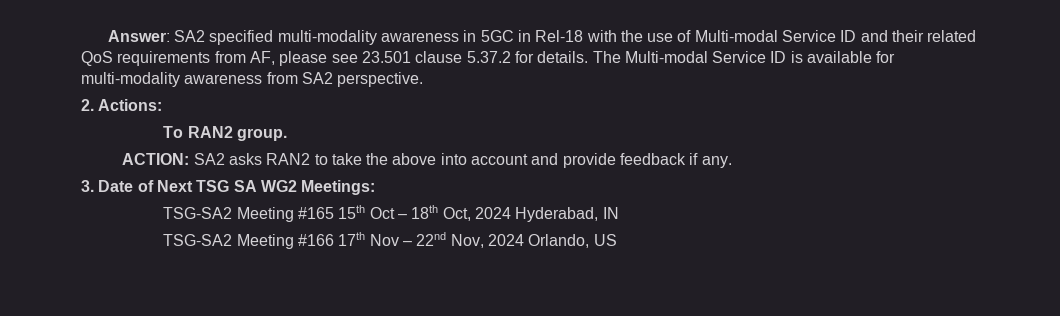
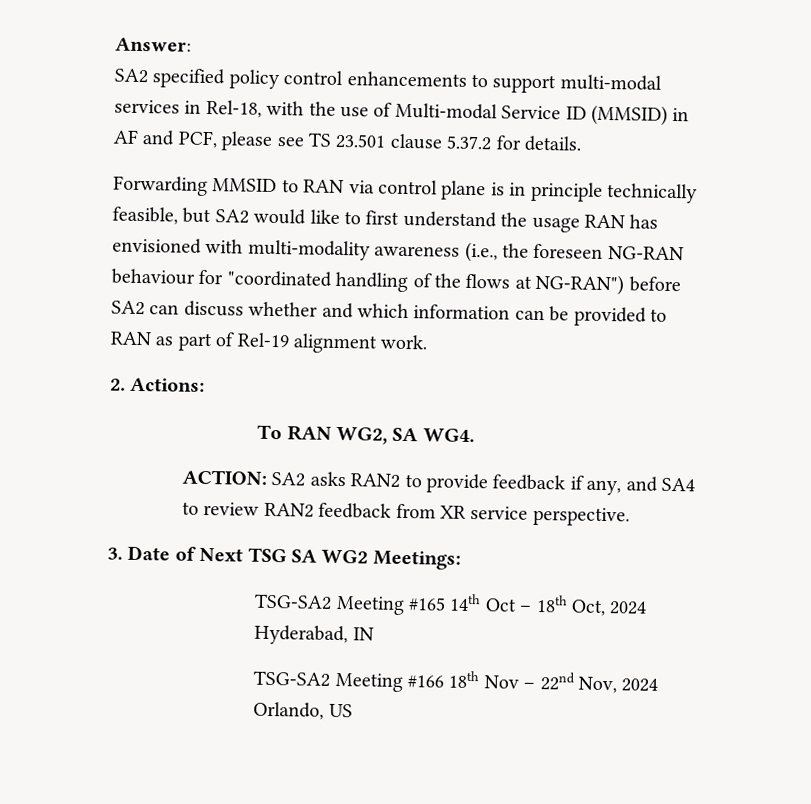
- Answer: SA2 specified multi-modality awareness in 5GC in Rel-18 with the use of Multi-modal Service ID and their related QoS requirements from AF, please see 23.501 clause 5.37.2 for details. The Multi-modal Service ID is available for multi-modality awareness from SA2 perspective.
+ Answer:
+ SA2 specified policy control enhancements to support multi-modal services in Rel-18, with the use of Multi-modal Service ID (MMSID) in AF and PCF, please see TS 23.501 clause 5.37.2 for details.
+ Forwarding MMSID to RAN via control plane is in principle technically feasible, but SA2 would like to first understand the usage RAN has envisioned with multi-modality awareness (i.e., the foreseen NG-RAN behaviour for "coordinated handling of the flows at NG-RAN") before SA2 can discuss whether and which information can be provided to RAN as part of Rel-19 alignment work.
- To RAN2 group.
+ To RAN WG2, SA WG4.
- ACTION: SA2 asks RAN2 to take the above into account and provide feedback if any.
+ ACTION: SA2 asks RAN2 to provide feedback if any, and SA4 to review RAN2 feedback from XR service perspective.
- TSG-SA2 Meeting #165 15th Oct – 18th Oct, 2024 Hyderabad, IN
+ TSG-SA2 Meeting #165 14th Oct – 18th Oct, 2024 Hyderabad, IN
- TSG-SA2 Meeting #166 17th Nov – 22nd Nov, 2024 Orlando, US
+ TSG-SA2 Meeting #166 18th Nov – 22nd Nov, 2024 Orlando, US

